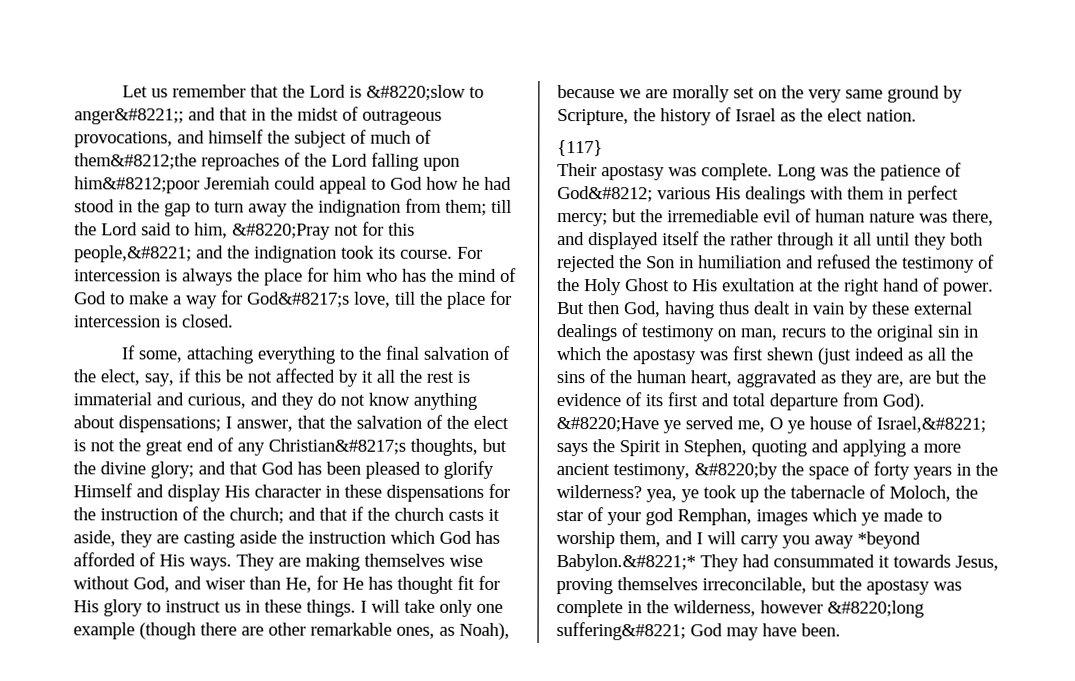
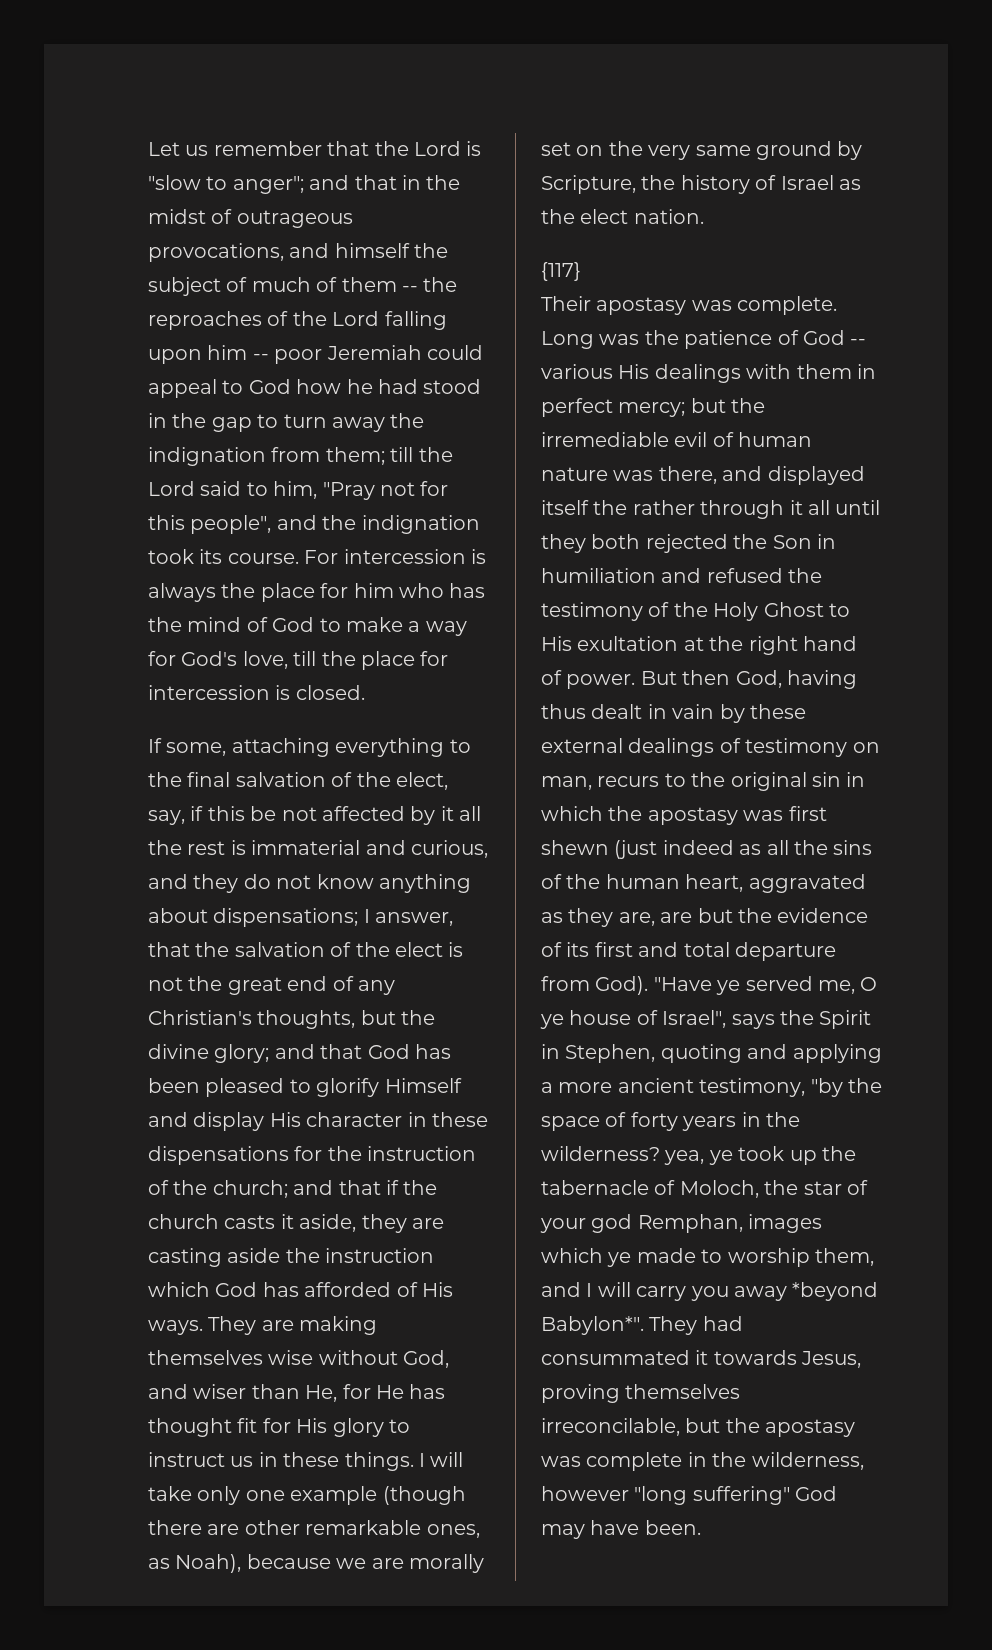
- Let us remember that the Lord is &#8220;slow to anger&#8221;;
+ Let us remember that the Lord is "slow to anger";
- and that in the midst of outrageous provocations, and himself the subject of much of them&#8212;the reproaches of the Lord falling upon him&#8212;poor Jeremiah could appeal to God how he had stood in the gap to turn away the indignation from them;
+ and that in the midst of outrageous provocations, and himself the subject of much of them -- the reproaches of the Lord falling upon him -- poor Jeremiah could appeal to God how he had stood in the gap to turn away the indignation from them;
- till the Lord said to him, &#8220;Pray not for this people,&#8221; and the indignation took its course.
+ till the Lord said to him, "Pray not for this people", and the indignation took its course.
- For intercession is always the place for him who has the mind of God to make a way for God&#8217;s love, till the place for intercession is closed.
+ For intercession is always the place for him who has the mind of God to make a way for God's love, till the place for intercession is closed.
- I answer, that the salvation of the elect is not the great end of any Christian&#8217;s thoughts, but the divine glory;
+ I answer, that the salvation of the elect is not the great end of any Christian's thoughts, but the divine glory;
- Long was the patience of God&#8212; various His dealings with them in perfect mercy; but the irremediable evil of human nature was there, and displayed itself the rather through it all until they both rejected the Son in humiliation and refused the testimony of the Holy Ghost to His exultation at the right hand of power.
+ Long was the patience of God -- various His dealings with them in perfect mercy; but the irremediable evil of human nature was there, and displayed itself the rather through it all until they both rejected the Son in humiliation and refused the testimony of the Holy Ghost to His exultation at the right hand of power.
- &#8220;Have ye served me, O ye house of Israel,&#8221; says the Spirit in Stephen, quoting and applying a more ancient testimony, &#8220;by the space of forty years in the wilderness? yea, ye took up the tabernacle of Moloch, the star of your god Remphan, images which ye made to worship them, and I will carry you away *beyond Babylon.&#8221;* They had consummated it towards Jesus, proving themselves irreconcilable, but the apostasy was complete in the wilderness, however &#8220;long suffering&#8221; God may have been.
+ "Have ye served me, O ye house of Israel", says the Spirit in Stephen, quoting and applying a more ancient testimony, "by the space of forty years in the wilderness? yea, ye took up the tabernacle of Moloch, the star of your god Remphan, images which ye made to worship them, and I will carry you away *beyond Babylon*". They had consummated it towards Jesus, proving themselves irreconcilable, but the apostasy was complete in the wilderness, however "long suffering" God may have been.

